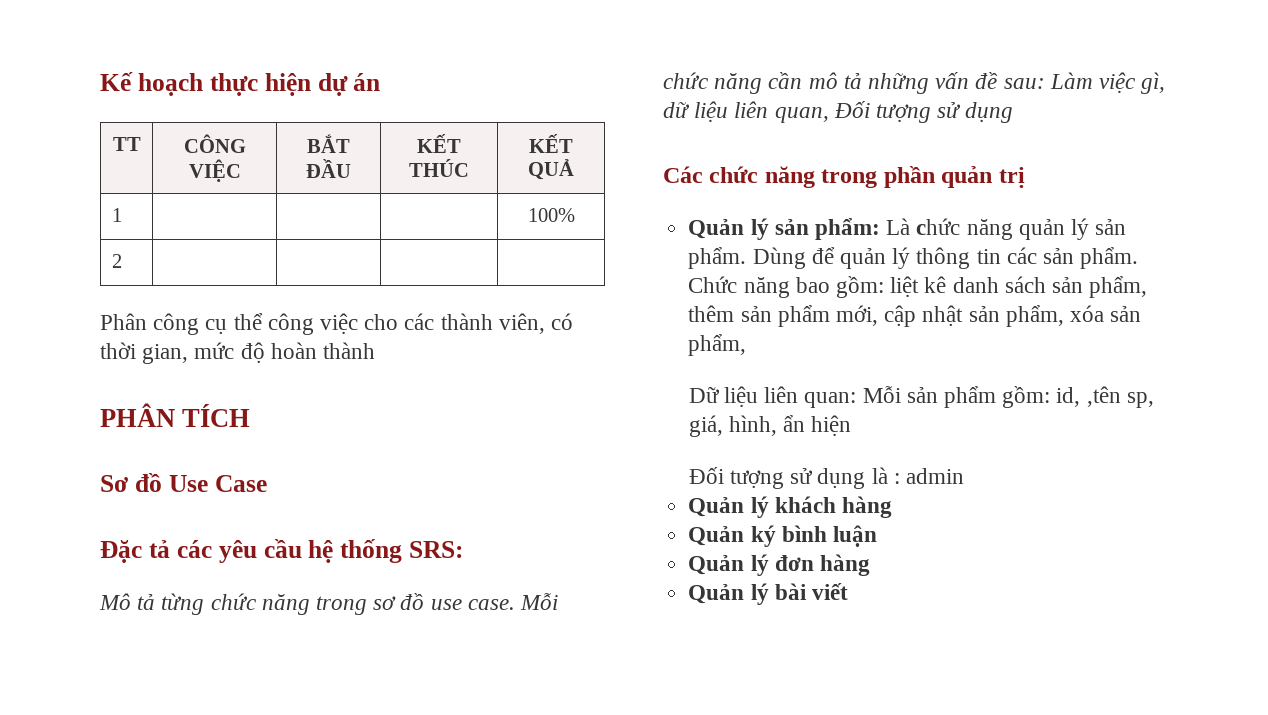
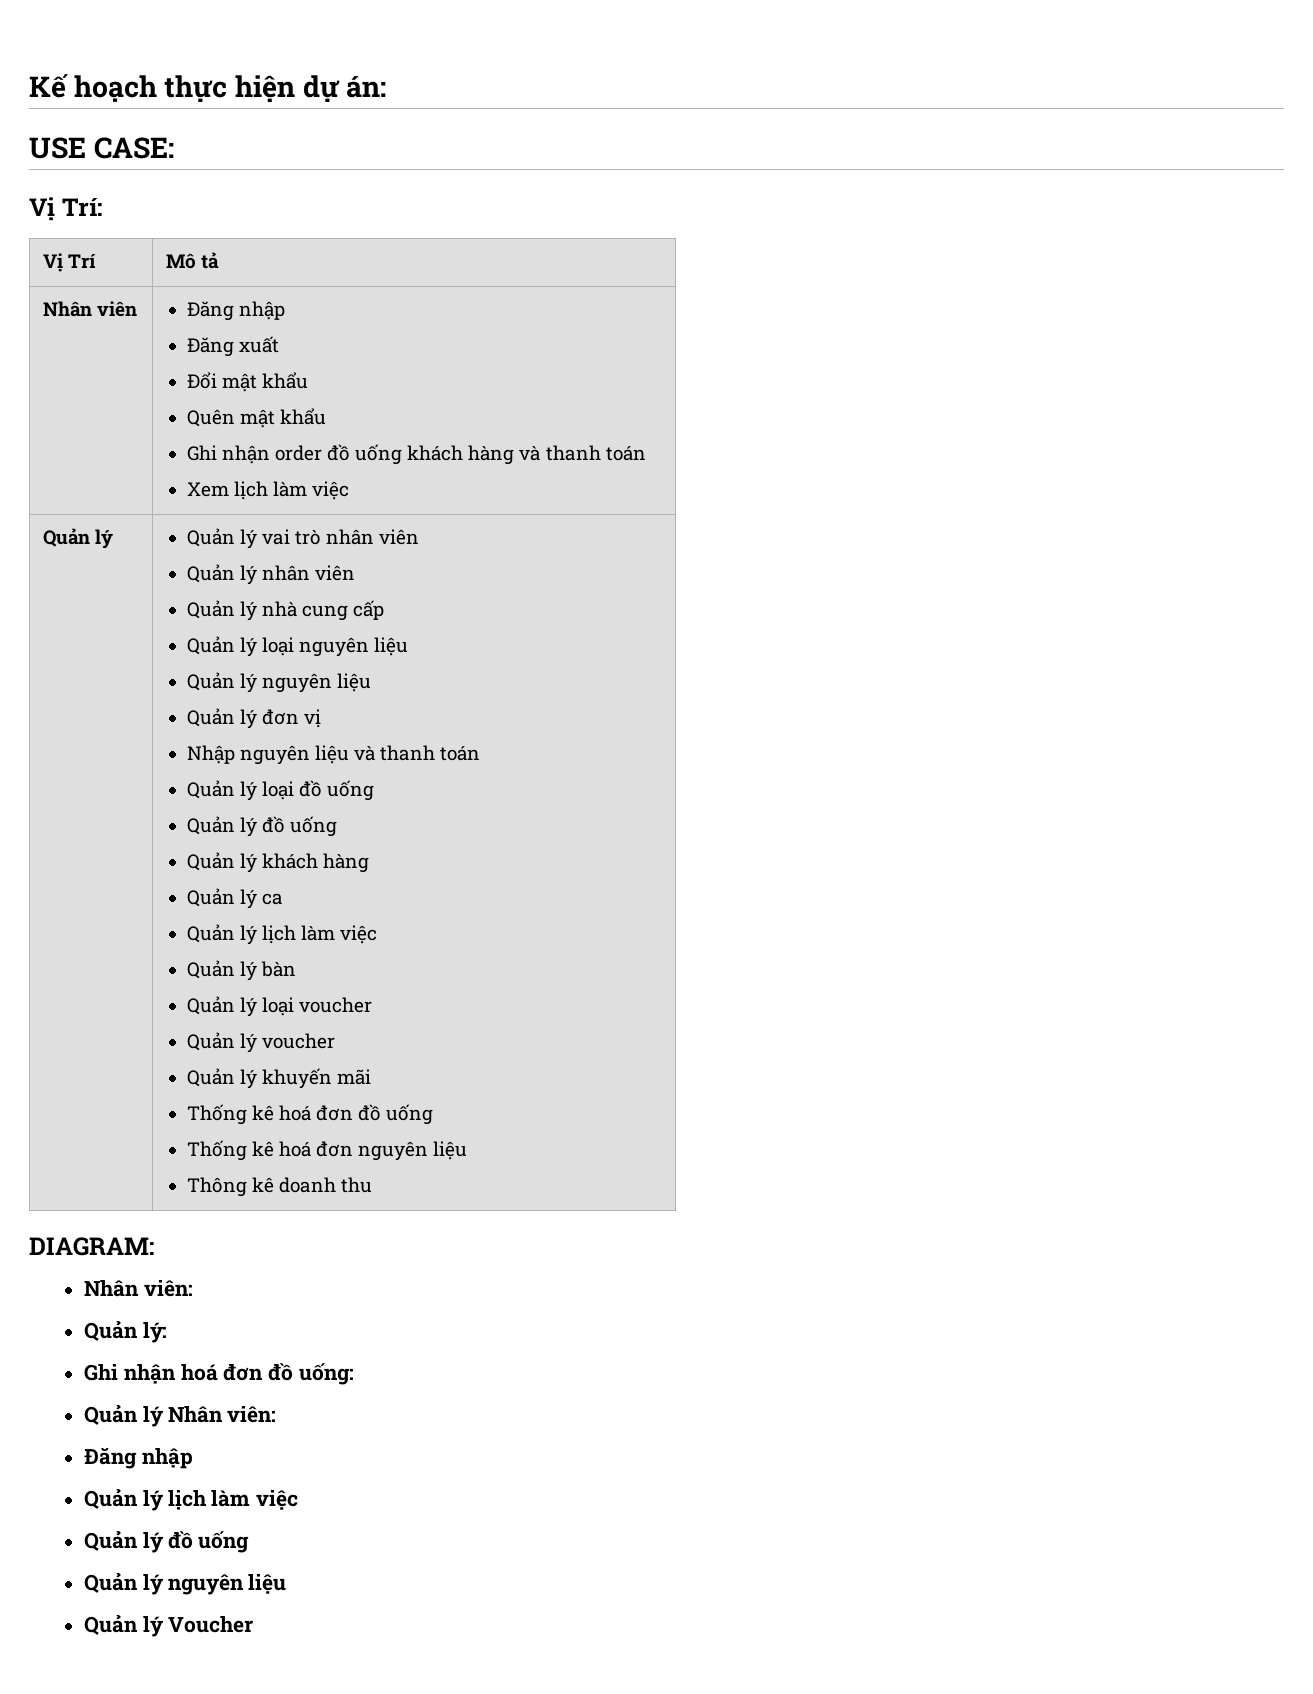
- Kế hoạch thực hiện dự án
- TT | CÔNG VIỆC | BẮT ĐẦU | KẾT THÚC | KẾT QUẢ
- 1 | | | | 100%
- 2 | | | |
- Phân công cụ thể công việc cho các thành viên, có thời gian, mức độ hoàn thành
- PHÂN TÍCH
- Sơ đồ Use Case
- Đặc tả các yêu cầu hệ thống SRS:
- Mô tả từng chức năng trong sơ đồ use case. Mỗi chức năng cần mô tả những vấn đề sau: Làm việc gì, dữ liệu liên quan, Đối tượng sử dụng
- Các chức năng trong phần quản trị
- Quản lý sản phẩm: Là chức năng quản lý sản phẩm. Dùng để quản lý thông tin các sản phẩm. Chức năng bao gồm: liệt kê danh sách sản phẩm, thêm sản phẩm mới, cập nhật sản phẩm, xóa sản phẩm,
- Dữ liệu liên quan: Mỗi sản phẩm gồm: id, ,tên sp, giá, hình, ẩn hiện
- Đối tượng sử dụng là : admin
+ Kế hoạch thực hiện dự án:
+ USE CASE:
+ Vị Trí:
+ Vị Trí | Mô tả
+ Nhân viên | Đăng nhập
+ Đăng xuất
+ Đổi mật khẩu
+ Quên mật khẩu
+ Ghi nhận order đồ uống khách hàng và thanh toán
+ Xem lịch làm việc
+ Quản lý | Quản lý vai trò nhân viên
+ Quản lý nhân viên
+ Quản lý nhà cung cấp
+ Quản lý loại nguyên liệu
+ Quản lý nguyên liệu
+ Quản lý đơn vị
+ Nhập nguyên liệu và thanh toán
+ Quản lý loại đồ uống
+ Quản lý đồ uống
  Quản lý khách hàng
- Quản ký bình luận
- Quản lý đơn hàng
- Quản lý bài viết
+ Quản lý ca
+ Quản lý lịch làm việc
+ Quản lý bàn
+ Quản lý loại voucher
+ Quản lý voucher
+ Quản lý khuyến mãi
+ Thống kê hoá đơn đồ uống
+ Thống kê hoá đơn nguyên liệu
+ Thông kê doanh thu
+ DIAGRAM:
+ Nhân viên:
+ Quản lý:
+ Ghi nhận hoá đơn đồ uống:
+ Quản lý Nhân viên:
+ Đăng nhập
+ Quản lý lịch làm việc
+ Quản lý đồ uống
+ Quản lý nguyên liệu
+ Quản lý Voucher

